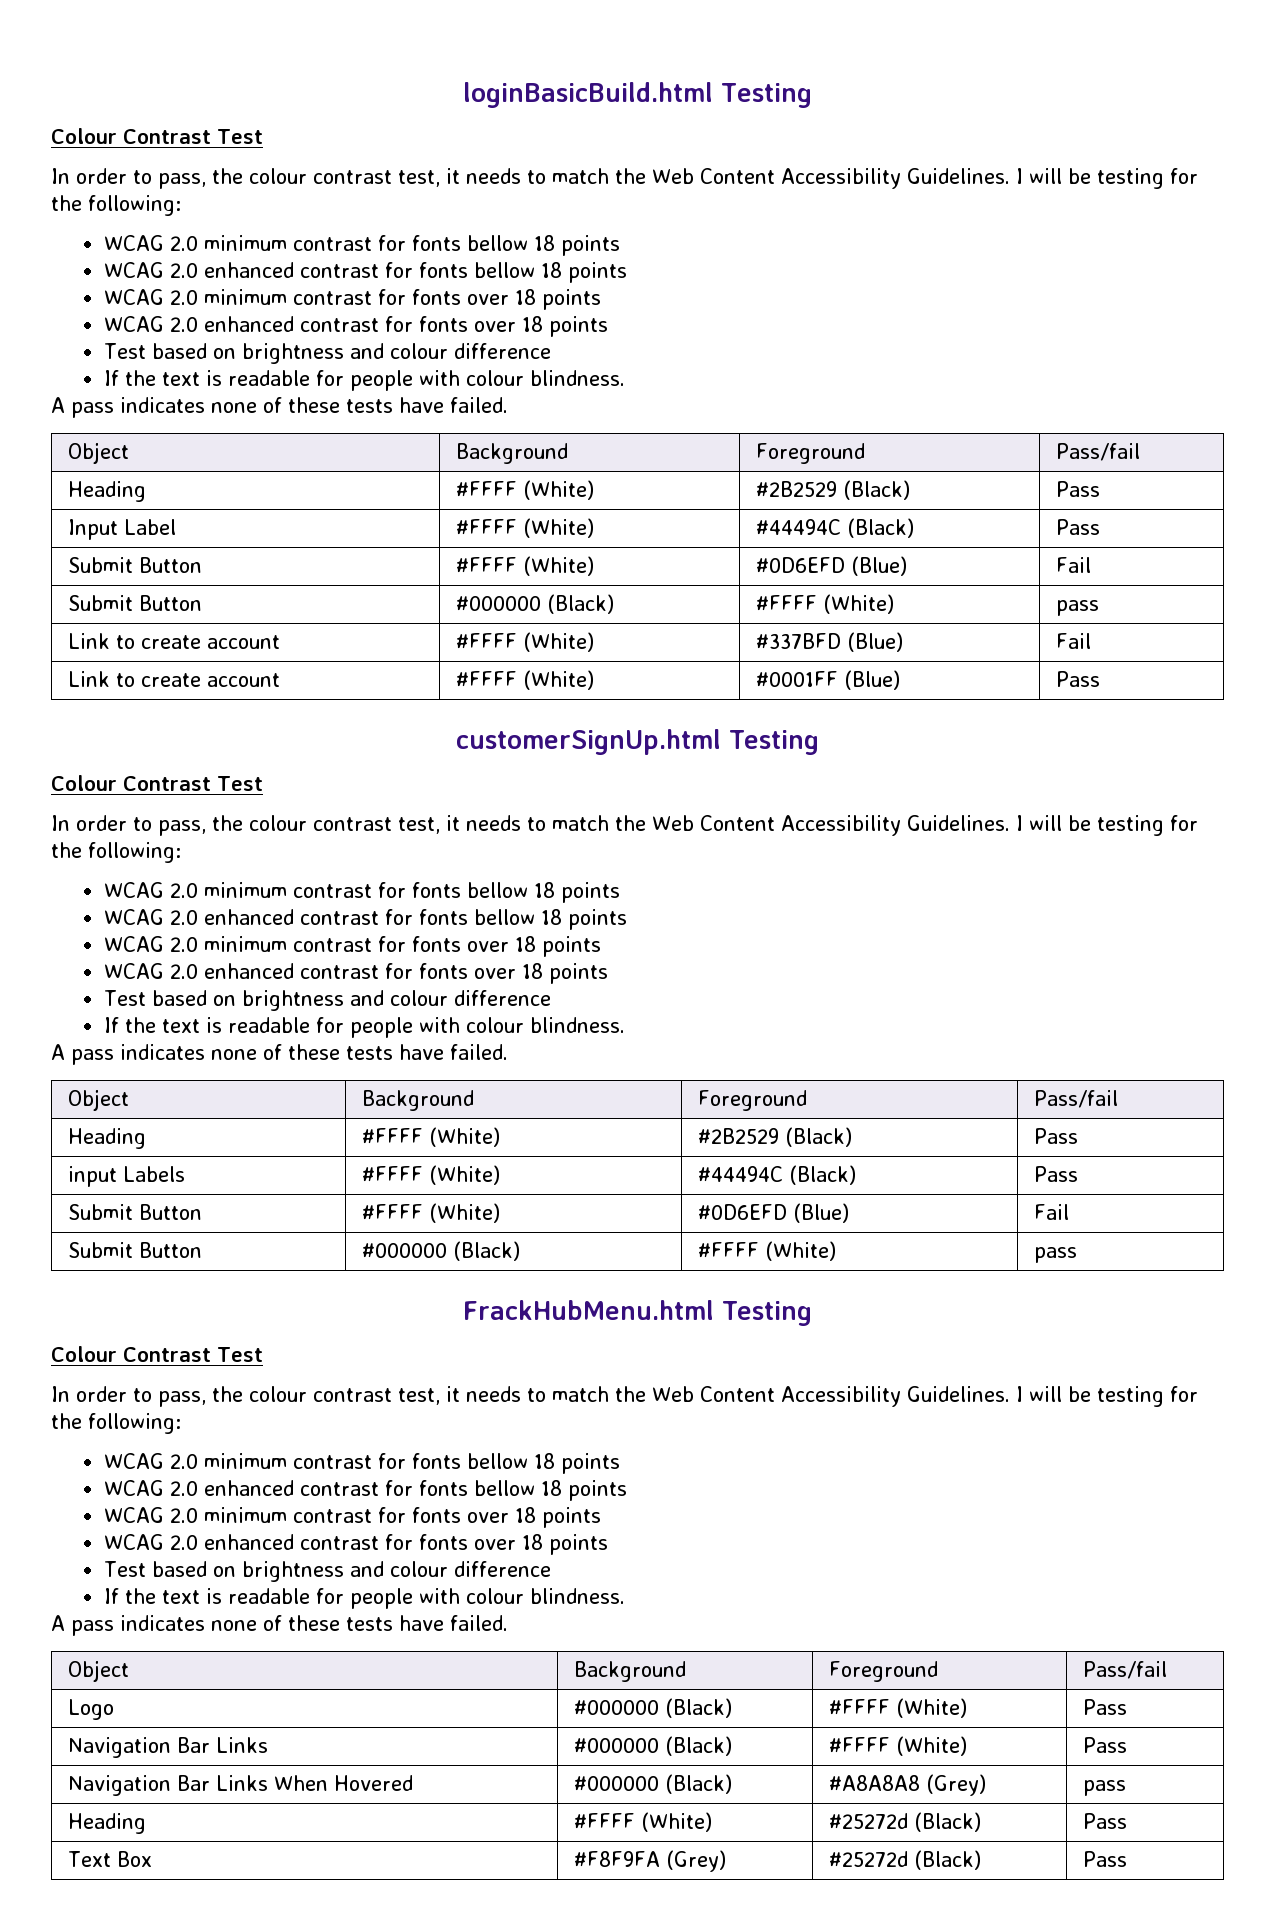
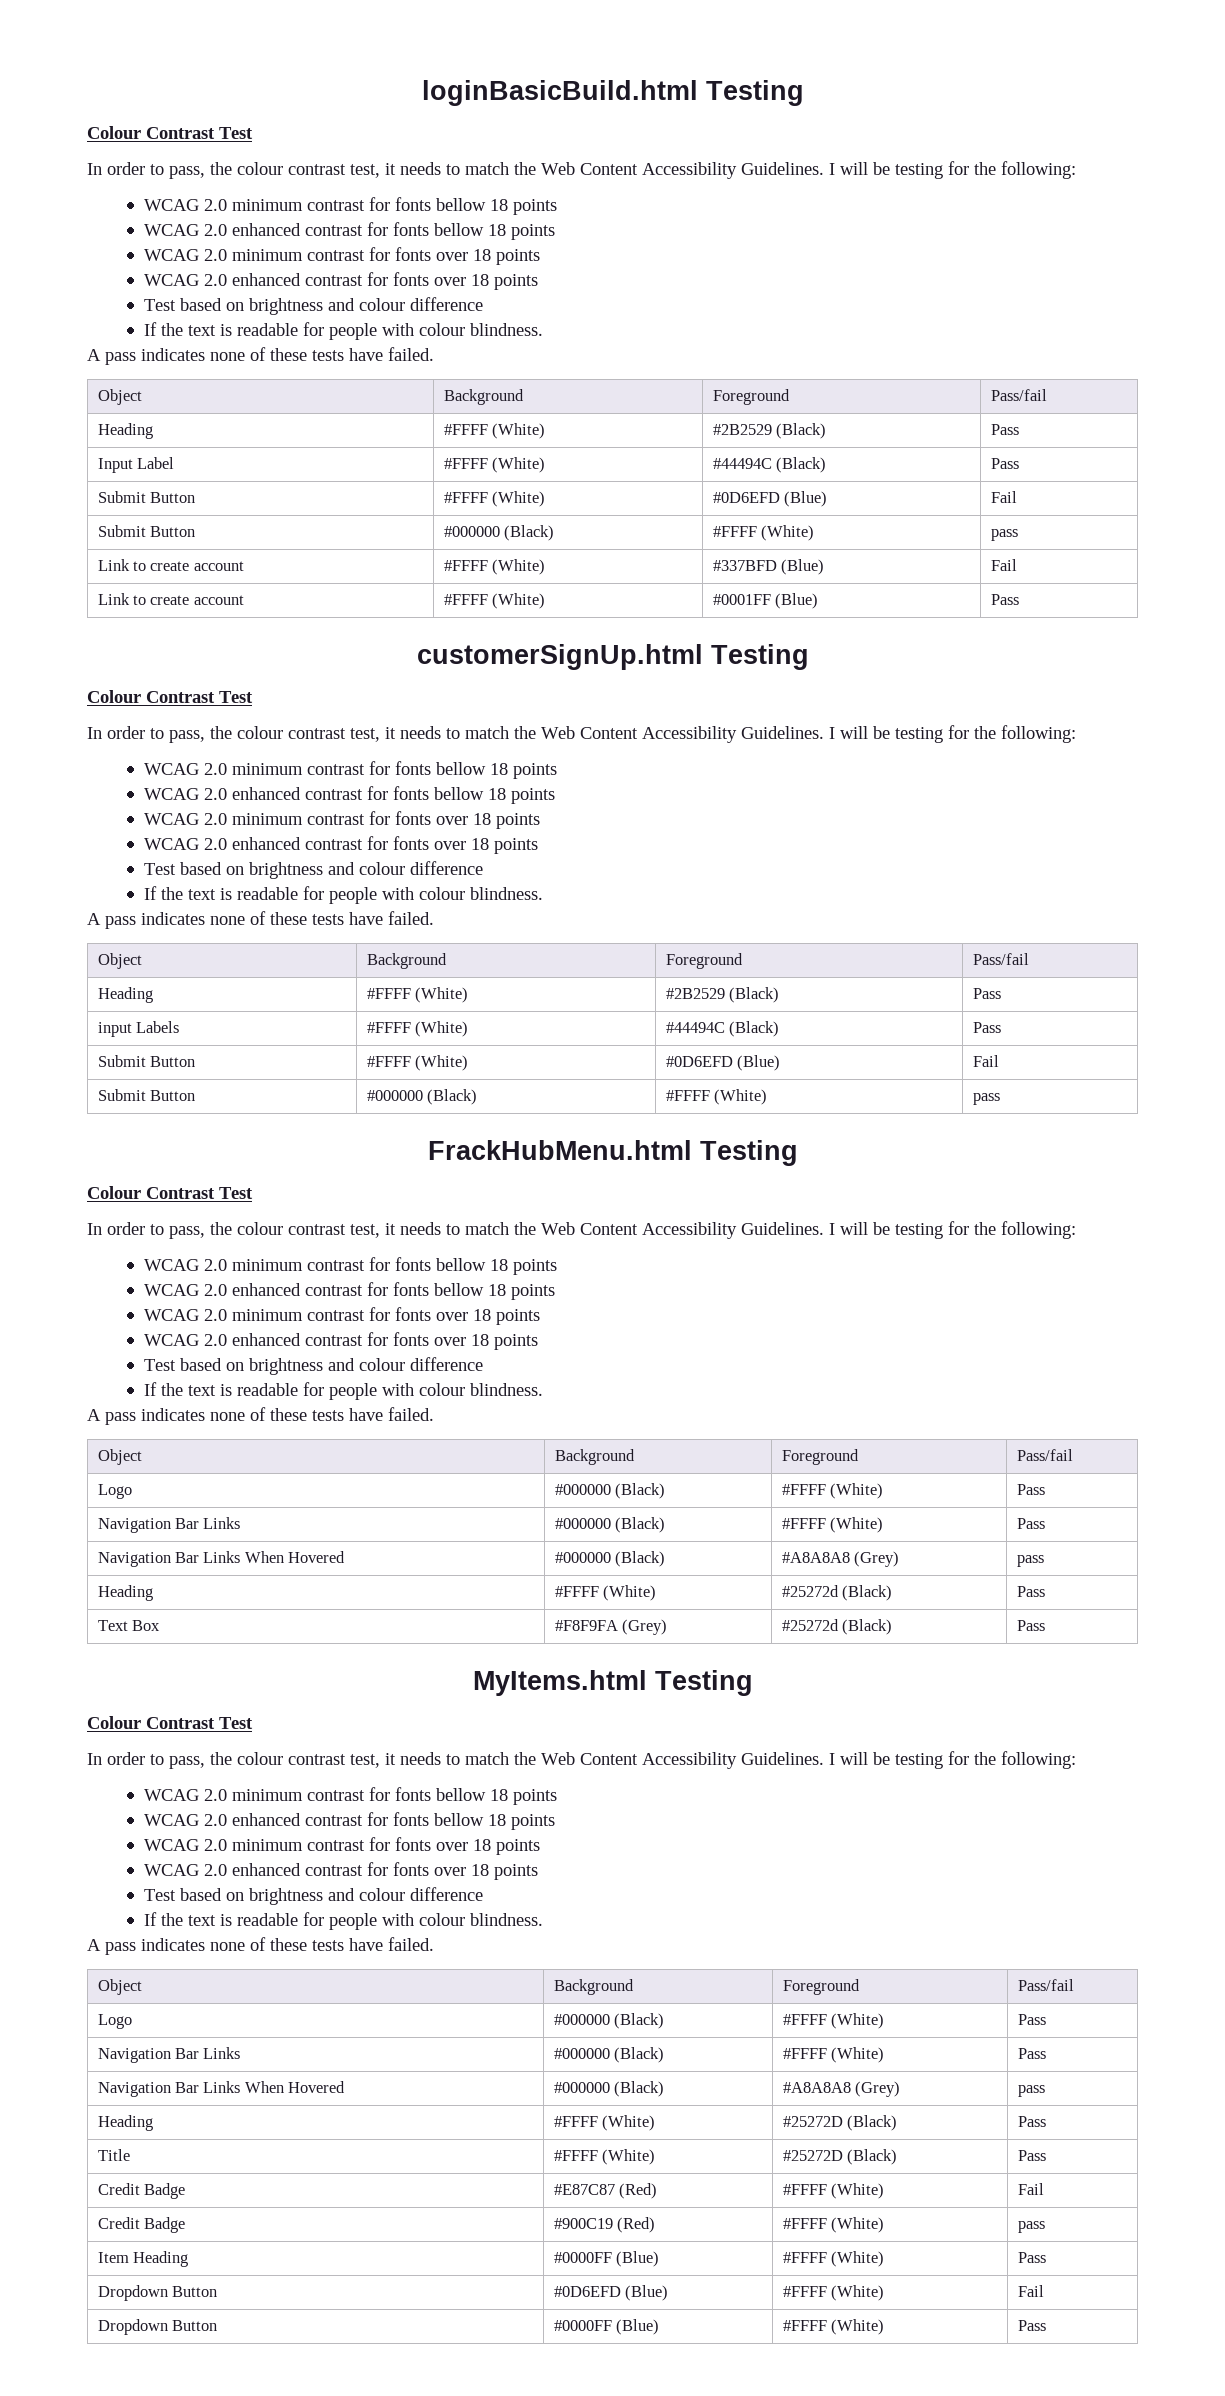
+ MyItems.html Testing
+ Colour Contrast Test
+ In order to pass, the colour contrast test, it needs to match the Web Content Accessibility Guidelines. I will be testing for the following:
+ WCAG 2.0 minimum contrast for fonts bellow 18 points
+ WCAG 2.0 enhanced contrast for fonts bellow 18 points
+ WCAG 2.0 minimum contrast for fonts over 18 points
+ WCAG 2.0 enhanced contrast for fonts over 18 points
+ Test based on brightness and colour difference
+ If the text is readable for people with colour blindness.
+ A pass indicates none of these tests have failed.
+ Object | Background | Foreground | Pass/fail
+ Logo | #000000 (Black) | #FFFF (White) | Pass
+ Navigation Bar Links | #000000 (Black) | #FFFF (White) | Pass
+ Navigation Bar Links When Hovered | #000000 (Black) | #A8A8A8 (Grey) | pass
+ Heading | #FFFF (White) | #25272D (Black) | Pass
+ Title | #FFFF (White) | #25272D (Black) | Pass
+ Credit Badge | #E87C87 (Red) | #FFFF (White) | Fail
+ Credit Badge | #900C19 (Red) | #FFFF (White) | pass
+ Item Heading | #0000FF (Blue) | #FFFF (White) | Pass
+ Dropdown Button | #0D6EFD (Blue) | #FFFF (White) | Fail
+ Dropdown Button | #0000FF (Blue) | #FFFF (White) | Pass

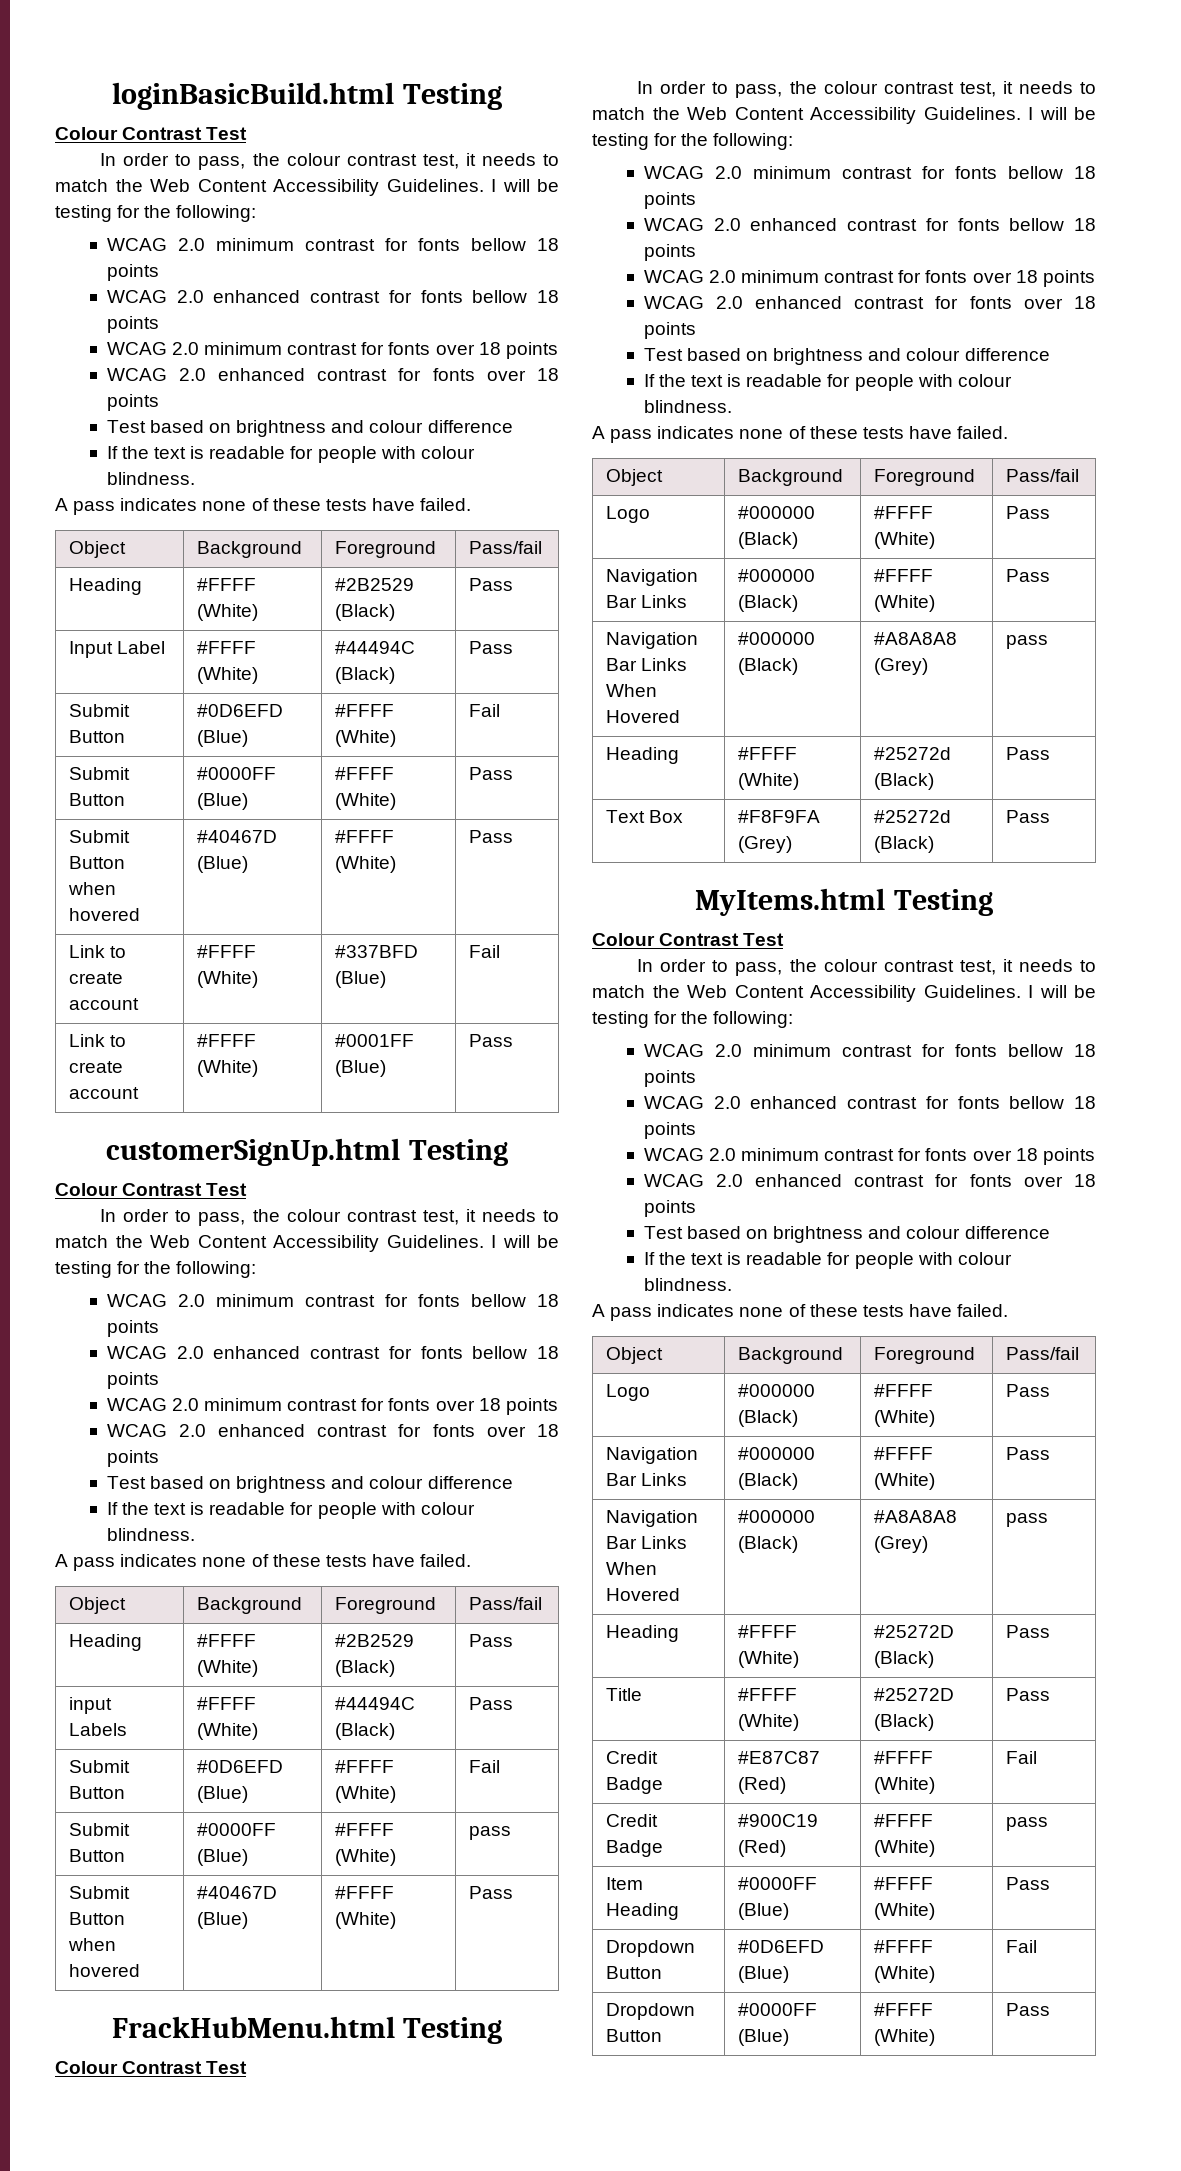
  Input Label | #FFFF (White) | #44494C (Black) | Pass
- Submit Button | #FFFF (White) | #0D6EFD (Blue) | Fail
- Submit Button | #000000 (Black) | #FFFF (White) | pass
+ Submit Button | #0D6EFD (Blue) | #FFFF (White) | Fail
+ Submit Button | #0000FF (Blue) | #FFFF (White) | Pass
+ Submit Button when hovered | #40467D (Blue) | #FFFF (White) | Pass
  input Labels | #FFFF (White) | #44494C (Black) | Pass
- Submit Button | #FFFF (White) | #0D6EFD (Blue) | Fail
- Submit Button | #000000 (Black) | #FFFF (White) | pass
+ Submit Button | #0D6EFD (Blue) | #FFFF (White) | Fail
+ Submit Button | #0000FF (Blue) | #FFFF (White) | pass
+ Submit Button when hovered | #40467D (Blue) | #FFFF (White) | Pass

